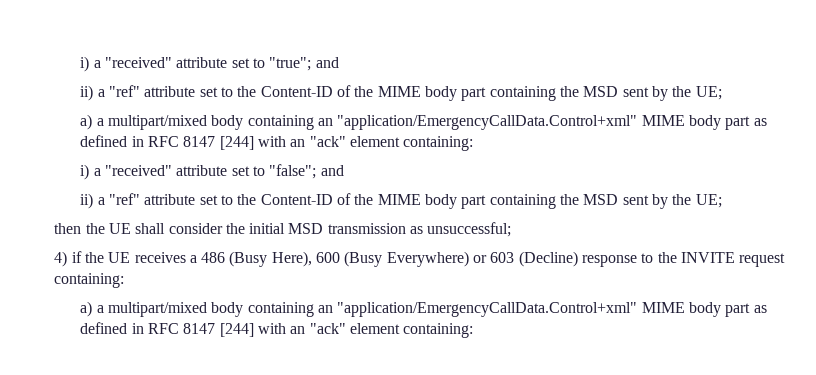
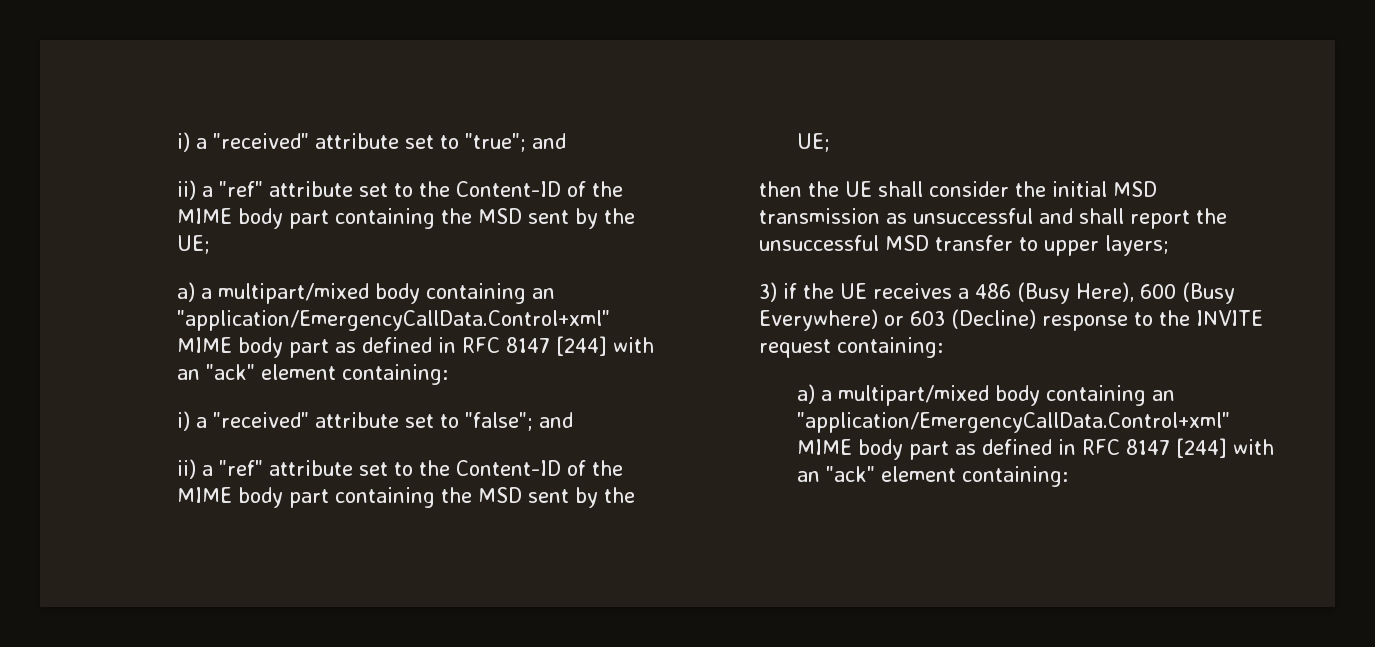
- then the UE shall consider the initial MSD transmission as unsuccessful;
- 4) if the UE receives a 486 (Busy Here), 600 (Busy Everywhere) or 603 (Decline) response to the INVITE request containing:
+ then the UE shall consider the initial MSD transmission as unsuccessful and shall report the unsuccessful MSD transfer to upper layers;
+ 3) if the UE receives a 486 (Busy Here), 600 (Busy Everywhere) or 603 (Decline) response to the INVITE request containing:

